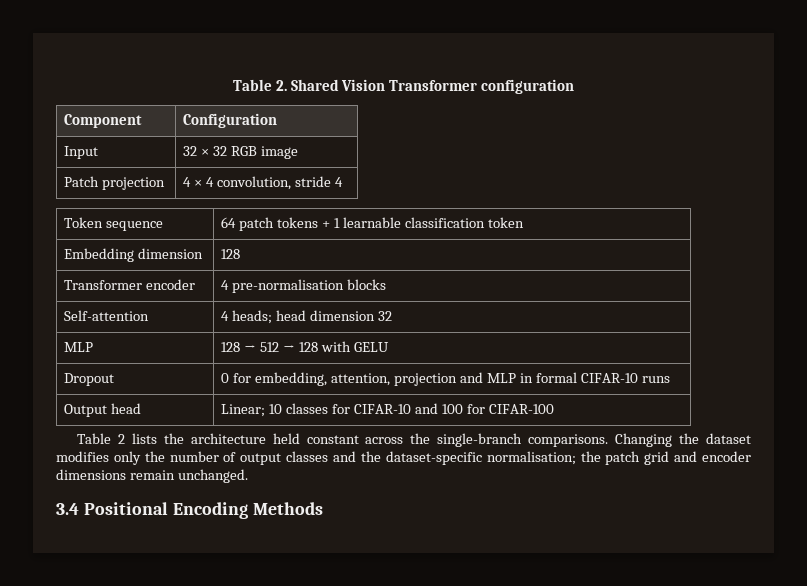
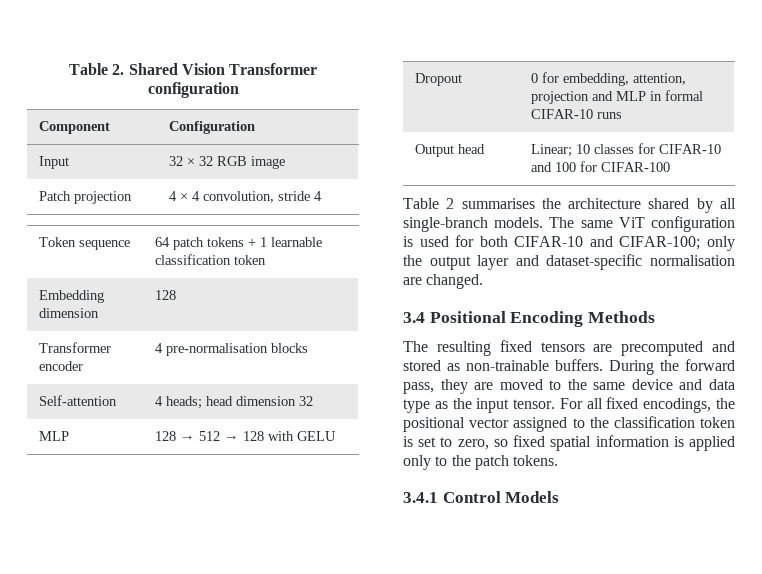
- Table 2 lists the architecture held constant across the single-branch comparisons. Changing the dataset modifies only the number of output classes and the dataset-specific normalisation; the patch grid and encoder dimensions remain unchanged.
+ Table 2 summarises the architecture shared by all single-branch models. The same ViT configuration is used for both CIFAR-10 and CIFAR-100; only the output layer and dataset-specific normalisation are changed.
  3.4 Positional Encoding Methods
+ The resulting fixed tensors are precomputed and stored as non-trainable buffers. During the forward pass, they are moved to the same device and data type as the input tensor. For all fixed encodings, the positional vector assigned to the classification token is set to zero, so fixed spatial information is applied only to the patch tokens.
+ 3.4.1 Control Models

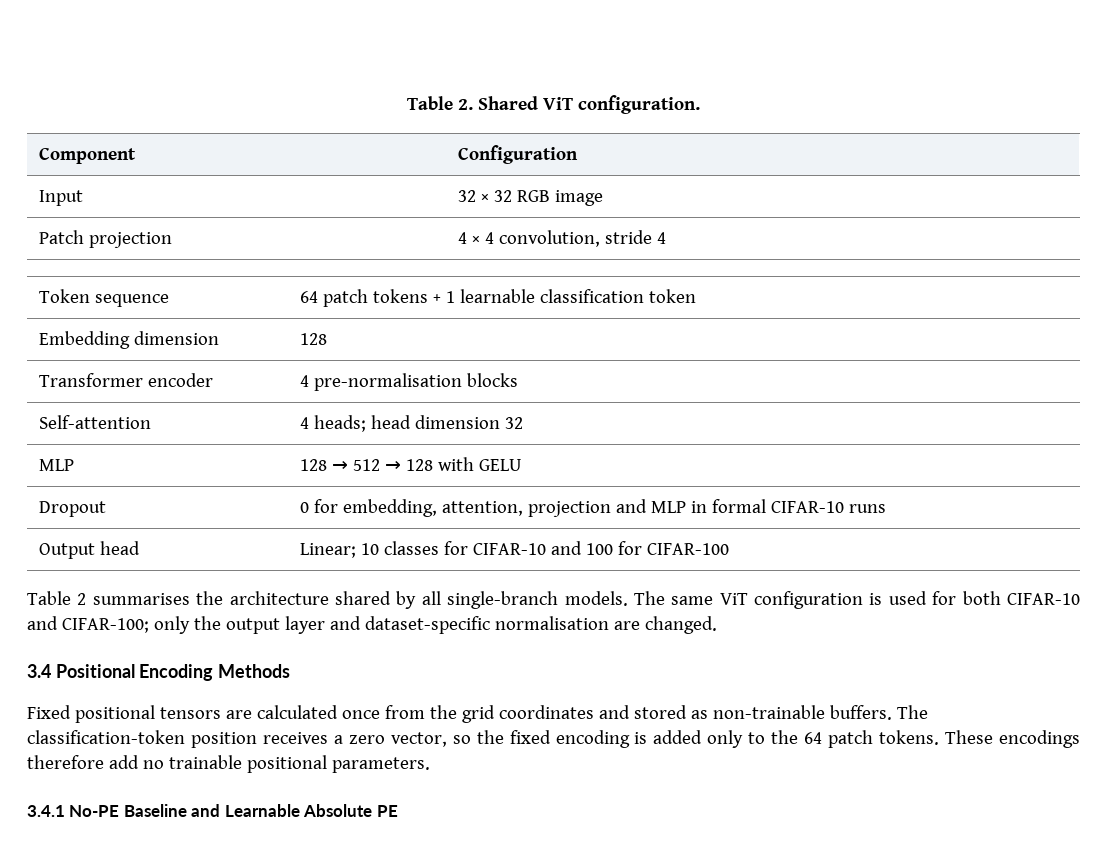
- Table 2. Shared Vision Transformer configuration
+ Table 2. Shared ViT configuration.
- The resulting fixed tensors are precomputed and stored as non-trainable buffers.
+ Fixed positional tensors are calculated once from the grid coordinates and stored as non-trainable buffers.
- During the forward pass, they are moved to the same device and data type as the input tensor. For all fixed encodings, the positional vector assigned to the classification token is set to zero, so fixed spatial information is applied only to the patch tokens.
- 3.4.1 Control Models
+ The classification-token position receives a zero vector, so the fixed encoding is added only to the 64 patch tokens. These encodings therefore add no trainable positional parameters.
+ 3.4.1 No-PE Baseline and Learnable Absolute PE

